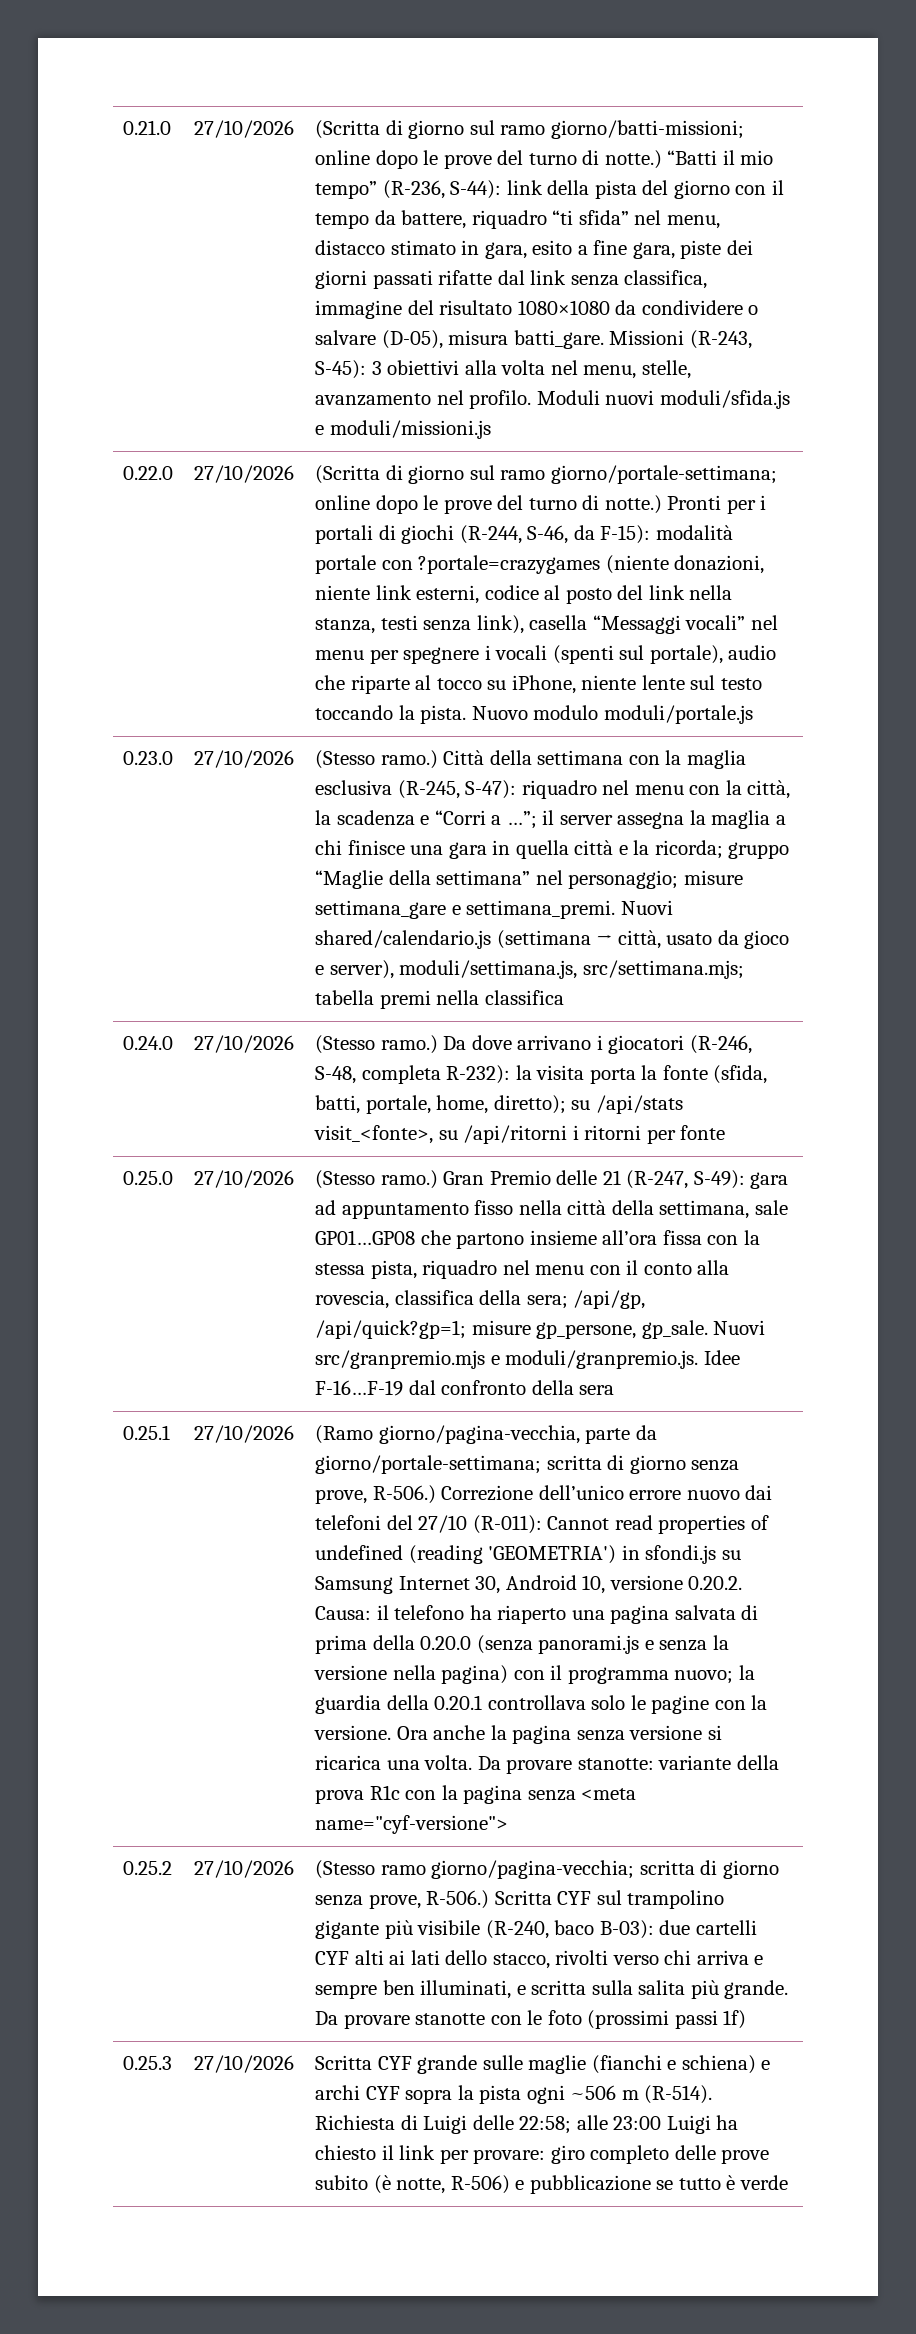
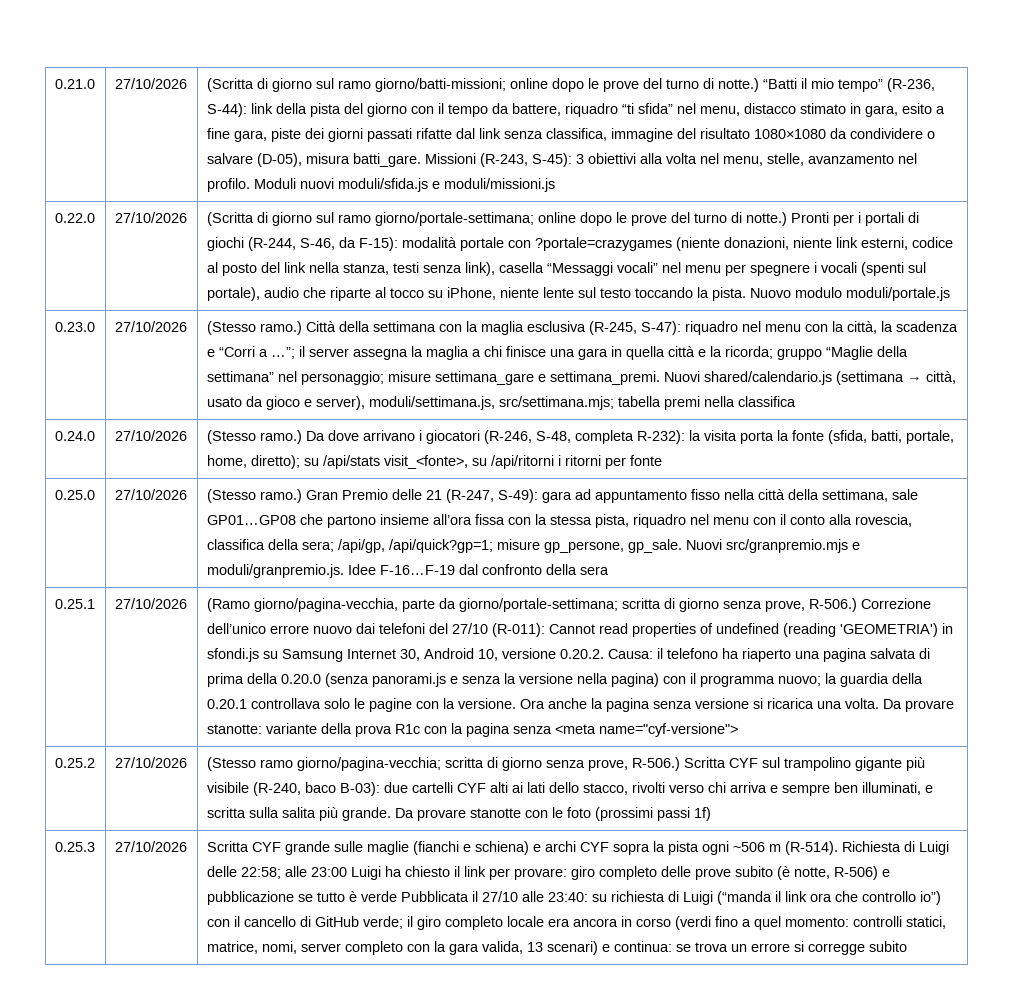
- Richiesta di Luigi delle 22:58; alle 23:00 Luigi ha chiesto il link per provare: giro completo delle prove subito (è notte, R-506) e pubblicazione se tutto è verde
+ Richiesta di Luigi delle 22:58; alle 23:00 Luigi ha chiesto il link per provare: giro completo delle prove subito (è notte, R-506) e pubblicazione se tutto è verde Pubblicata il 27/10 alle 23:40: su richiesta di Luigi (“manda il link ora che controllo io”) con il cancello di GitHub verde; il giro completo locale era ancora in corso (verdi fino a quel momento: controlli statici, matrice, nomi, server completo con la gara valida, 13 scenari) e continua: se trova un errore si corregge subito

